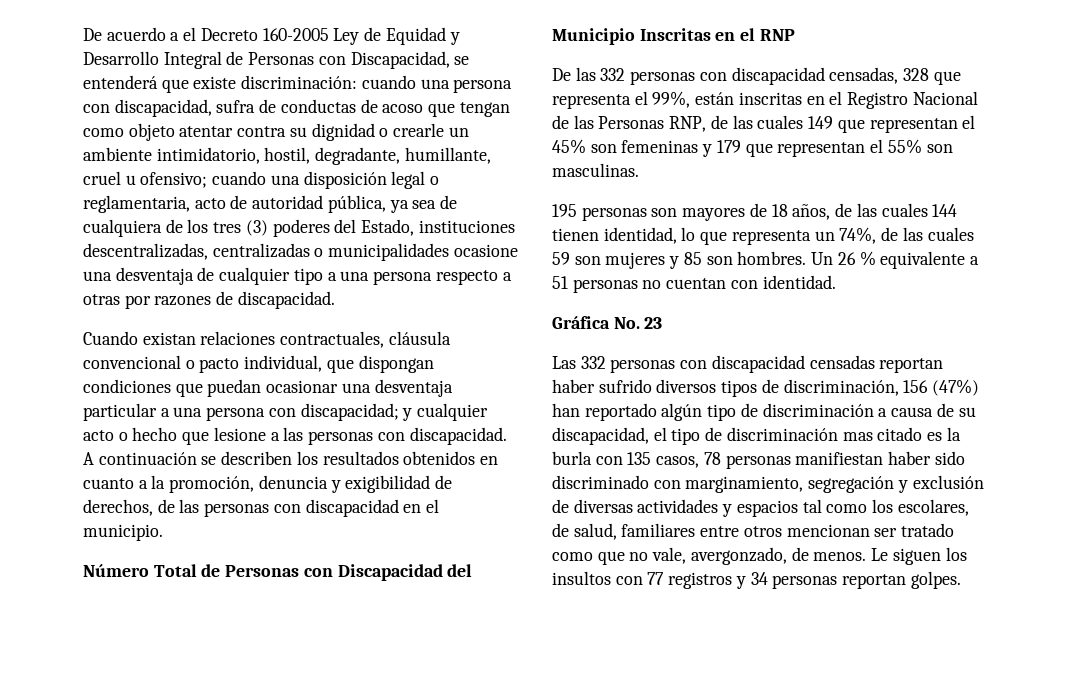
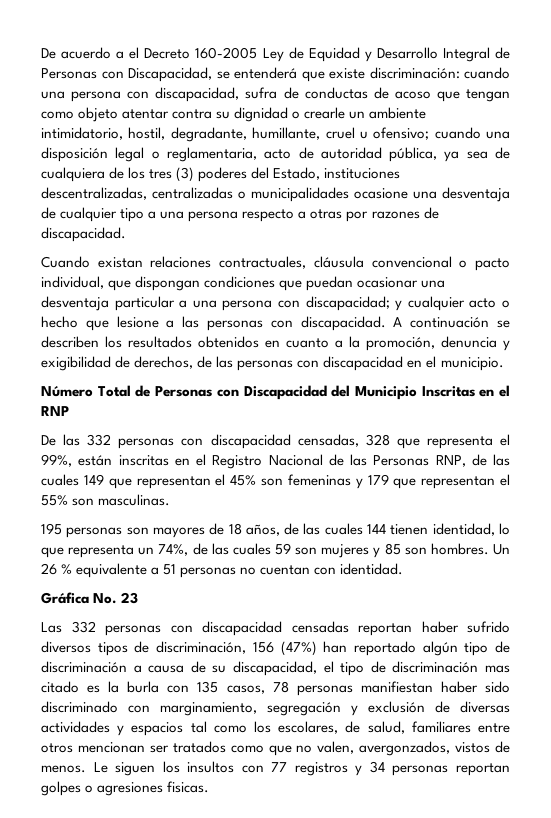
- Las 332 personas con discapacidad censadas reportan haber sufrido diversos tipos de discriminación, 156 (47%) han reportado algún tipo de discriminación a causa de su discapacidad, el tipo de discriminación mas citado es la burla con 135 casos, 78 personas manifiestan haber sido discriminado con marginamiento, segregación y exclusión de diversas actividades y espacios tal como los escolares, de salud, familiares entre otros mencionan ser tratado como que no vale, avergonzado, de menos.
+ Las 332 personas con discapacidad censadas reportan haber sufrido diversos tipos de discriminación, 156 (47%) han reportado algún tipo de discriminación a causa de su discapacidad, el tipo de discriminación mas citado es la burla con 135 casos, 78 personas manifiestan haber sido discriminado con marginamiento, segregación y exclusión de diversas actividades y espacios tal como los escolares, de salud, familiares entre otros mencionan ser tratados como que no valen, avergonzados, vistos de menos.
- Le siguen los insultos con 77 registros y 34 personas reportan golpes.
+ Le siguen los insultos con 77 registros y 34 personas reportan golpes o agresiones fisicas.

